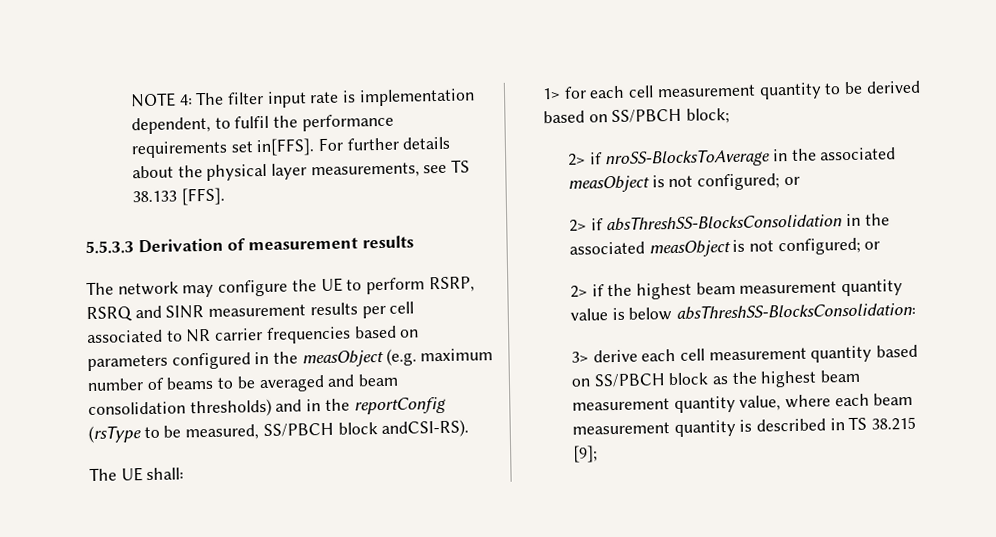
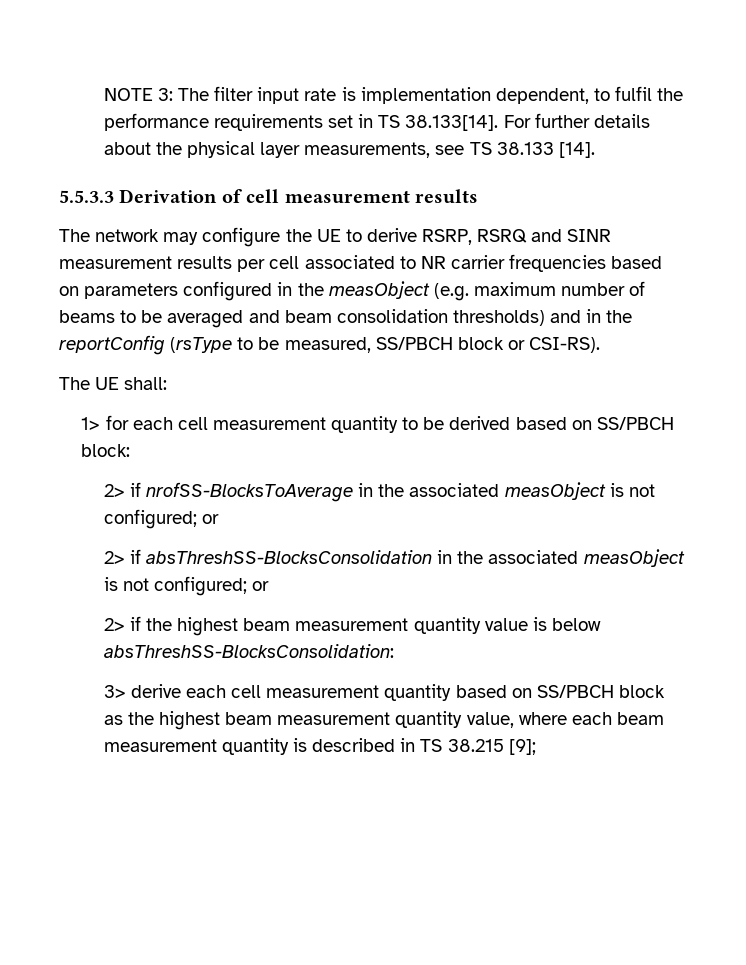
- NOTE 4: The filter input rate is implementation dependent, to fulfil the performance requirements set in[FFS]. For further details about the physical layer measurements, see TS 38.133 [FFS].
+ NOTE 3: The filter input rate is implementation dependent, to fulfil the performance requirements set in TS 38.133[14]. For further details about the physical layer measurements, see TS 38.133 [14].
- 5.5.3.3 Derivation of measurement results
+ 5.5.3.3 Derivation of cell measurement results
- The network may configure the UE to perform RSRP, RSRQ and SINR measurement results per cell associated to NR carrier frequencies based on parameters configured in the measObject (e.g. maximum number of beams to be averaged and beam consolidation thresholds) and in the reportConfig (rsType to be measured, SS/PBCH block andCSI-RS).
+ The network may configure the UE to derive RSRP, RSRQ and SINR measurement results per cell associated to NR carrier frequencies based on parameters configured in the measObject (e.g. maximum number of beams to be averaged and beam consolidation thresholds) and in the reportConfig (rsType to be measured, SS/PBCH block or CSI-RS).
- 1> for each cell measurement quantity to be derived based on SS/PBCH block;
- 2> if nroSS-BlocksToAverage in the associated measObject is not configured; or
+ 1> for each cell measurement quantity to be derived based on SS/PBCH block:
+ 2> if nrofSS-BlocksToAverage in the associated measObject is not configured; or

